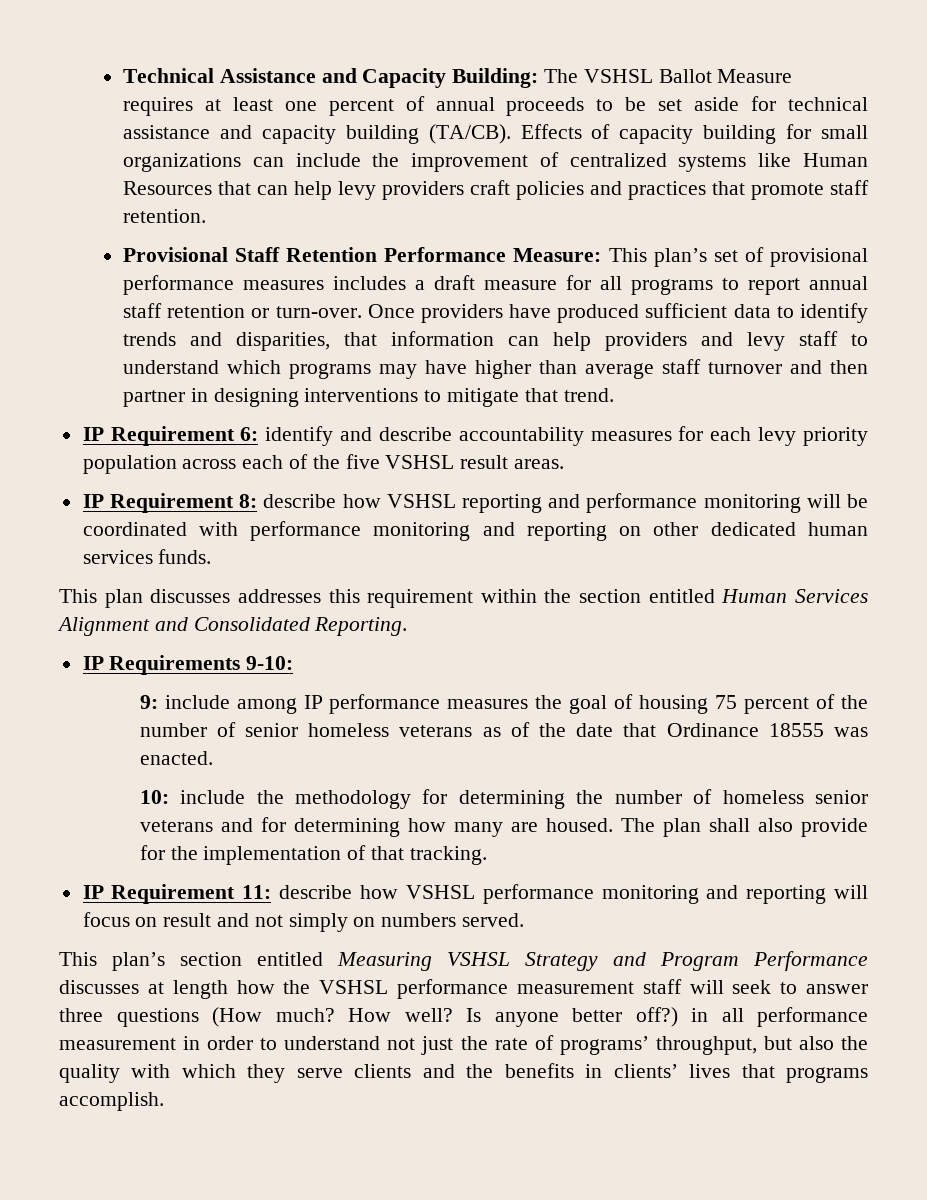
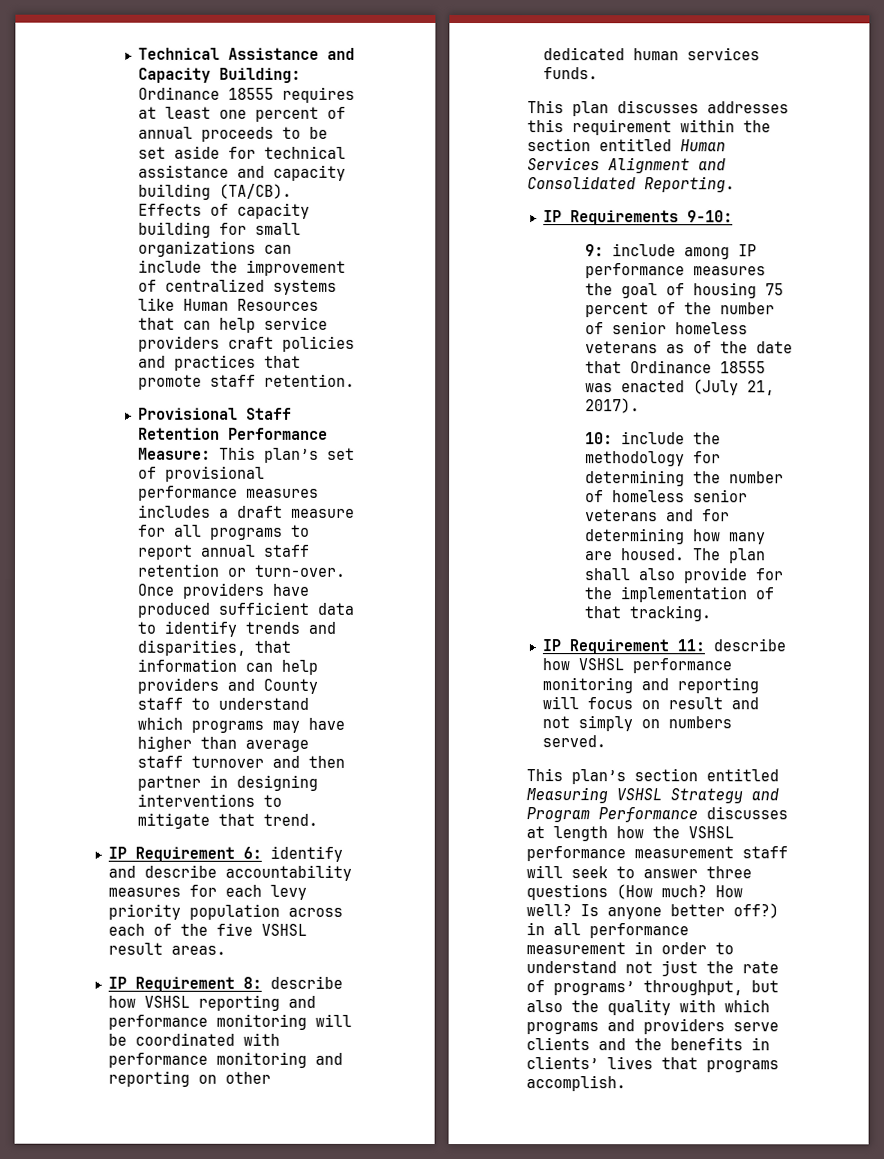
- Technical Assistance and Capacity Building: The VSHSL Ballot Measure requires at least one percent of annual proceeds to be set aside for technical assistance and capacity building (TA/CB).
+ Technical Assistance and Capacity Building: Ordinance 18555 requires at least one percent of annual proceeds to be set aside for technical assistance and capacity building (TA/CB).
- Effects of capacity building for small organizations can include the improvement of centralized systems like Human Resources that can help levy providers craft policies and practices that promote staff retention.
+ Effects of capacity building for small organizations can include the improvement of centralized systems like Human Resources that can help service providers craft policies and practices that promote staff retention.
- Once providers have produced sufficient data to identify trends and disparities, that information can help providers and levy staff to understand which programs may have higher than average staff turnover and then partner in designing interventions to mitigate that trend.
+ Once providers have produced sufficient data to identify trends and disparities, that information can help providers and County staff to understand which programs may have higher than average staff turnover and then partner in designing interventions to mitigate that trend.
- 9: include among IP performance measures the goal of housing 75 percent of the number of senior homeless veterans as of the date that Ordinance 18555 was enacted.
+ 9: include among IP performance measures the goal of housing 75 percent of the number of senior homeless veterans as of the date that Ordinance 18555 was enacted (July 21, 2017).
- Is anyone better off?) in all performance measurement in order to understand not just the rate of programs’ throughput, but also the quality with which they serve clients and the benefits in clients’ lives that programs accomplish.
+ Is anyone better off?) in all performance measurement in order to understand not just the rate of programs’ throughput, but also the quality with which programs and providers serve clients and the benefits in clients’ lives that programs accomplish.

